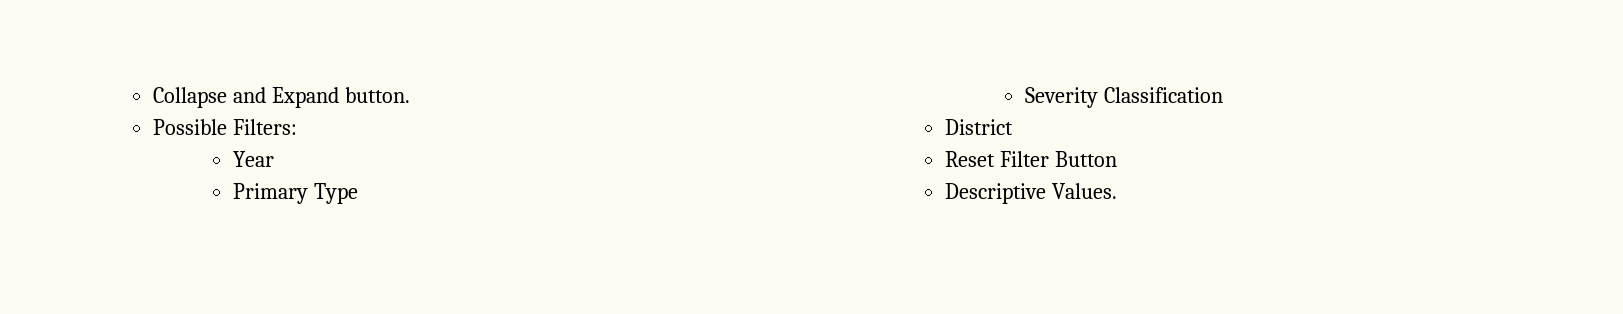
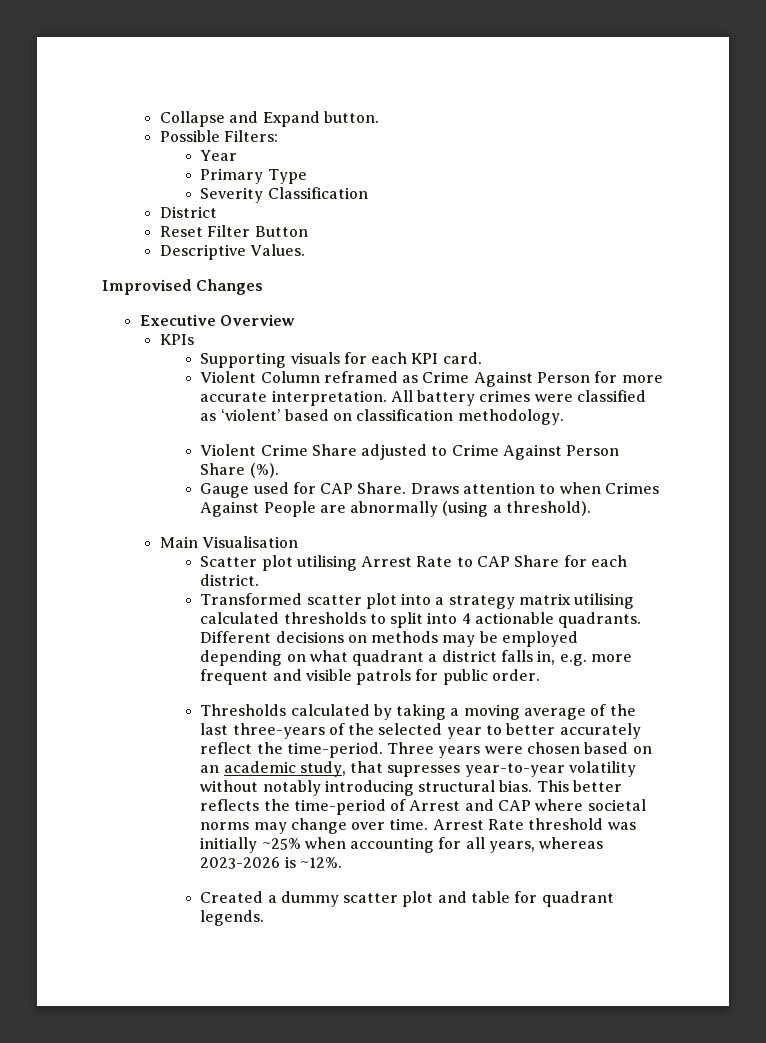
+ Improvised Changes
+ Executive Overview
+ KPIs
+ Supporting visuals for each KPI card.
+ Violent Column reframed as Crime Against Person for more accurate interpretation. All battery crimes were classified as ‘violent’ based on classification methodology.
+ Violent Crime Share adjusted to Crime Against Person Share (%).
+ Gauge used for CAP Share. Draws attention to when Crimes Against People are abnormally (using a threshold).
+ Main Visualisation
+ Scatter plot utilising Arrest Rate to CAP Share for each district.
+ Transformed scatter plot into a strategy matrix utilising calculated thresholds to split into 4 actionable quadrants. Different decisions on methods may be employed depending on what quadrant a district falls in, e.g. more frequent and visible patrols for public order.
+ Thresholds calculated by taking a moving average of the last three-years of the selected year to better accurately reflect the time-period. Three years were chosen based on an academic study, that supresses year-to-year volatility without notably introducing structural bias. This better reflects the time-period of Arrest and CAP where societal norms may change over time. Arrest Rate threshold was initially ~25% when accounting for all years, whereas 2023-2026 is ~12%.
+ Created a dummy scatter plot and table for quadrant legends.

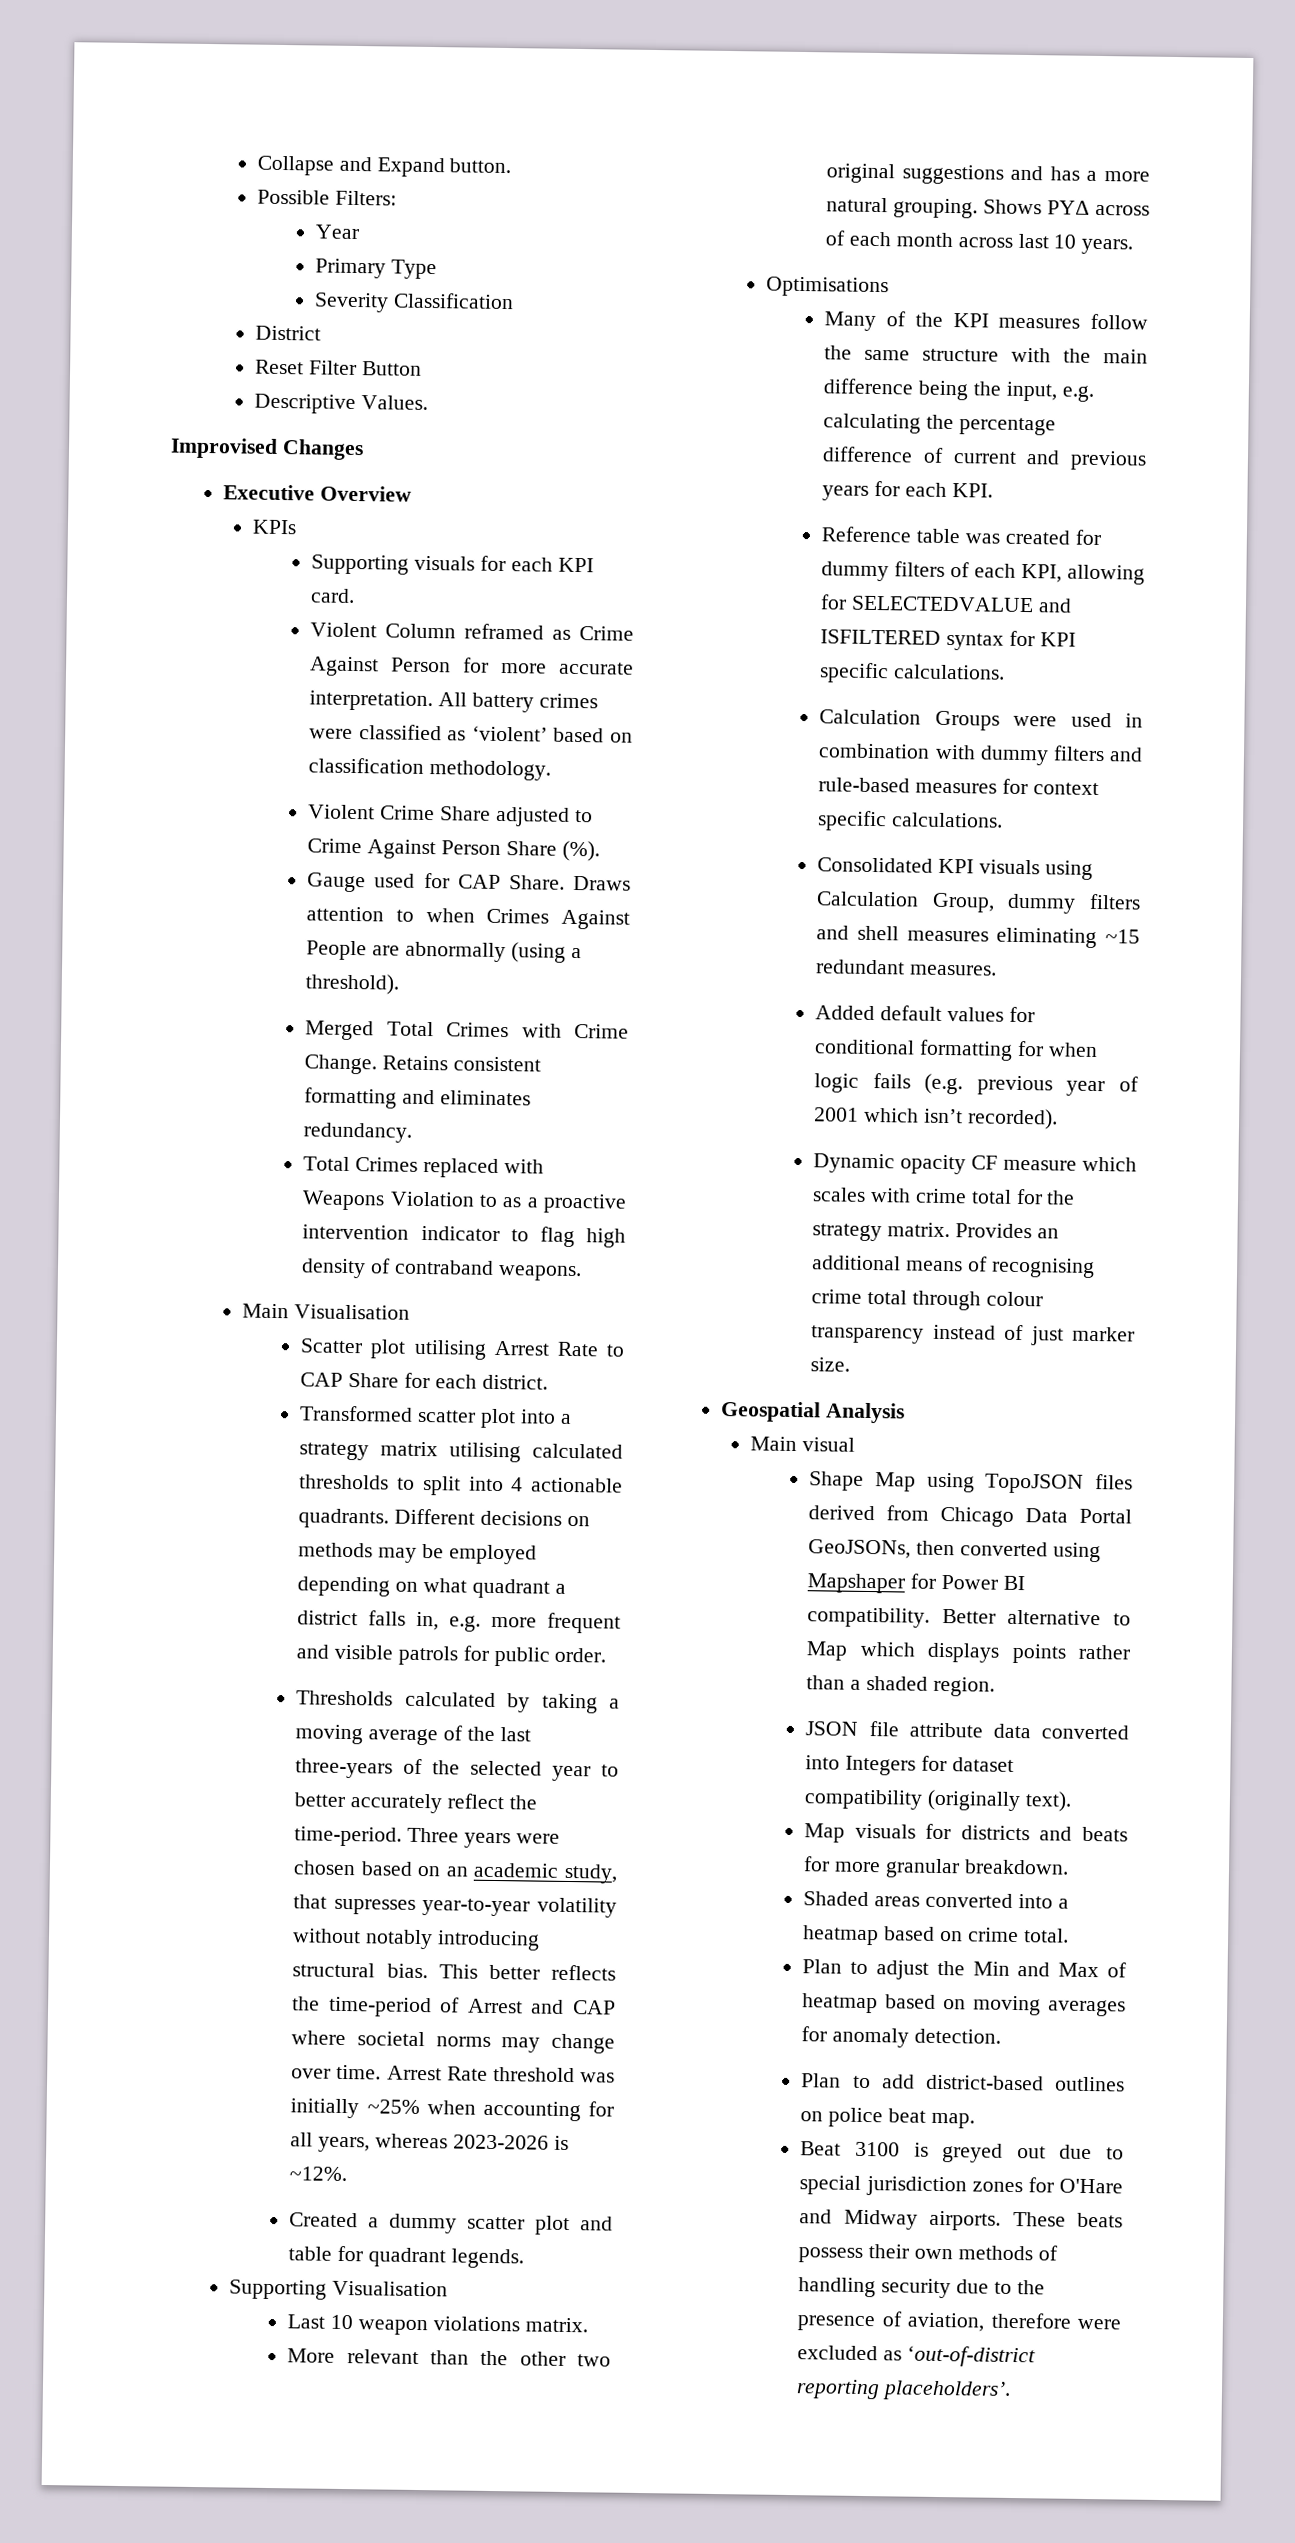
+ Merged Total Crimes with Crime Change. Retains consistent formatting and eliminates redundancy.
+ Total Crimes replaced with Weapons Violation to as a proactive intervention indicator to flag high density of contraband weapons.
+ Supporting Visualisation
+ Last 10 weapon violations matrix.
+ More relevant than the other two original suggestions and has a more natural grouping. Shows PYΔ across of each month across last 10 years.
+ Optimisations
+ Many of the KPI measures follow the same structure with the main difference being the input, e.g. calculating the percentage difference of current and previous years for each KPI.
+ Reference table was created for dummy filters of each KPI, allowing for SELECTEDVALUE and ISFILTERED syntax for KPI specific calculations.
+ Calculation Groups were used in combination with dummy filters and rule-based measures for context specific calculations.
+ Consolidated KPI visuals using Calculation Group, dummy filters and shell measures eliminating ~15 redundant measures.
+ Added default values for conditional formatting for when logic fails (e.g. previous year of 2001 which isn’t recorded).
+ Dynamic opacity CF measure which scales with crime total for the strategy matrix. Provides an additional means of recognising crime total through colour transparency instead of just marker size.
+ Geospatial Analysis
+ Main visual
+ Shape Map using TopoJSON files derived from Chicago Data Portal GeoJSONs, then converted using Mapshaper for Power BI compatibility. Better alternative to Map which displays points rather than a shaded region.
+ JSON file attribute data converted into Integers for dataset compatibility (originally text).
+ Map visuals for districts and beats for more granular breakdown.
+ Shaded areas converted into a heatmap based on crime total.
+ Plan to adjust the Min and Max of heatmap based on moving averages for anomaly detection.
+ Plan to add district-based outlines on police beat map.
+ Beat 3100 is greyed out due to special jurisdiction zones for O'Hare and Midway airports. These beats possess their own methods of handling security due to the presence of aviation, therefore were excluded as ‘out-of-district reporting placeholders’.

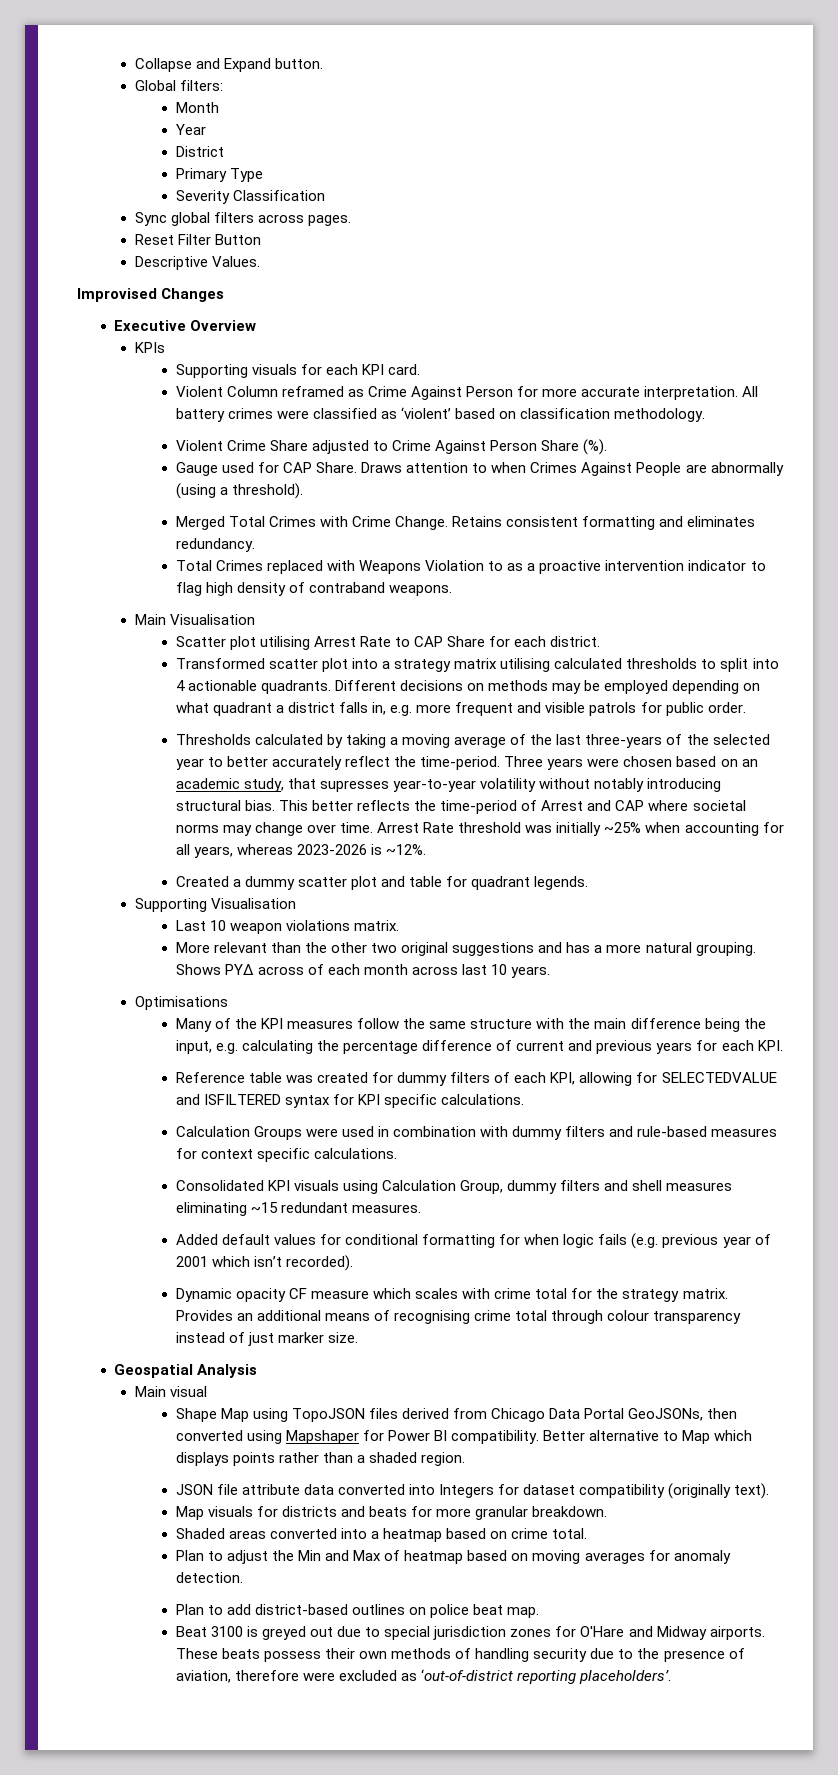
- Possible Filters:
+ Global filters:
+ Month
+ District
- District
+ Sync global filters across pages.

